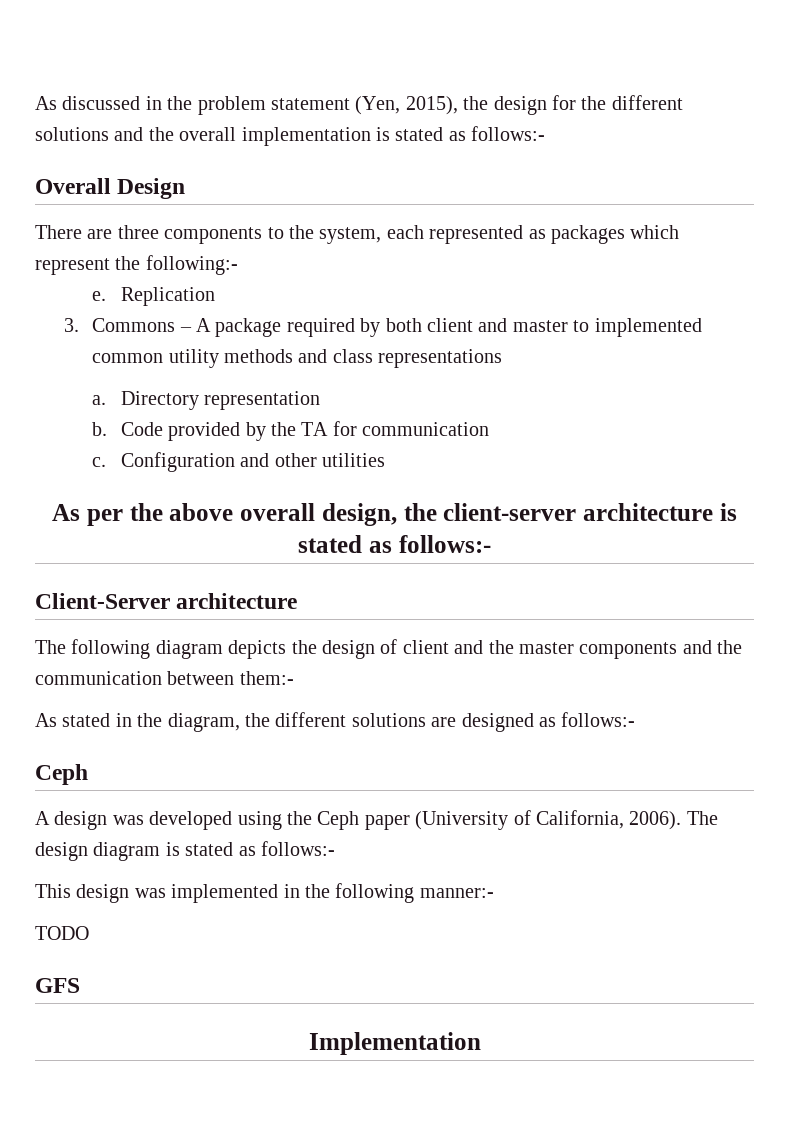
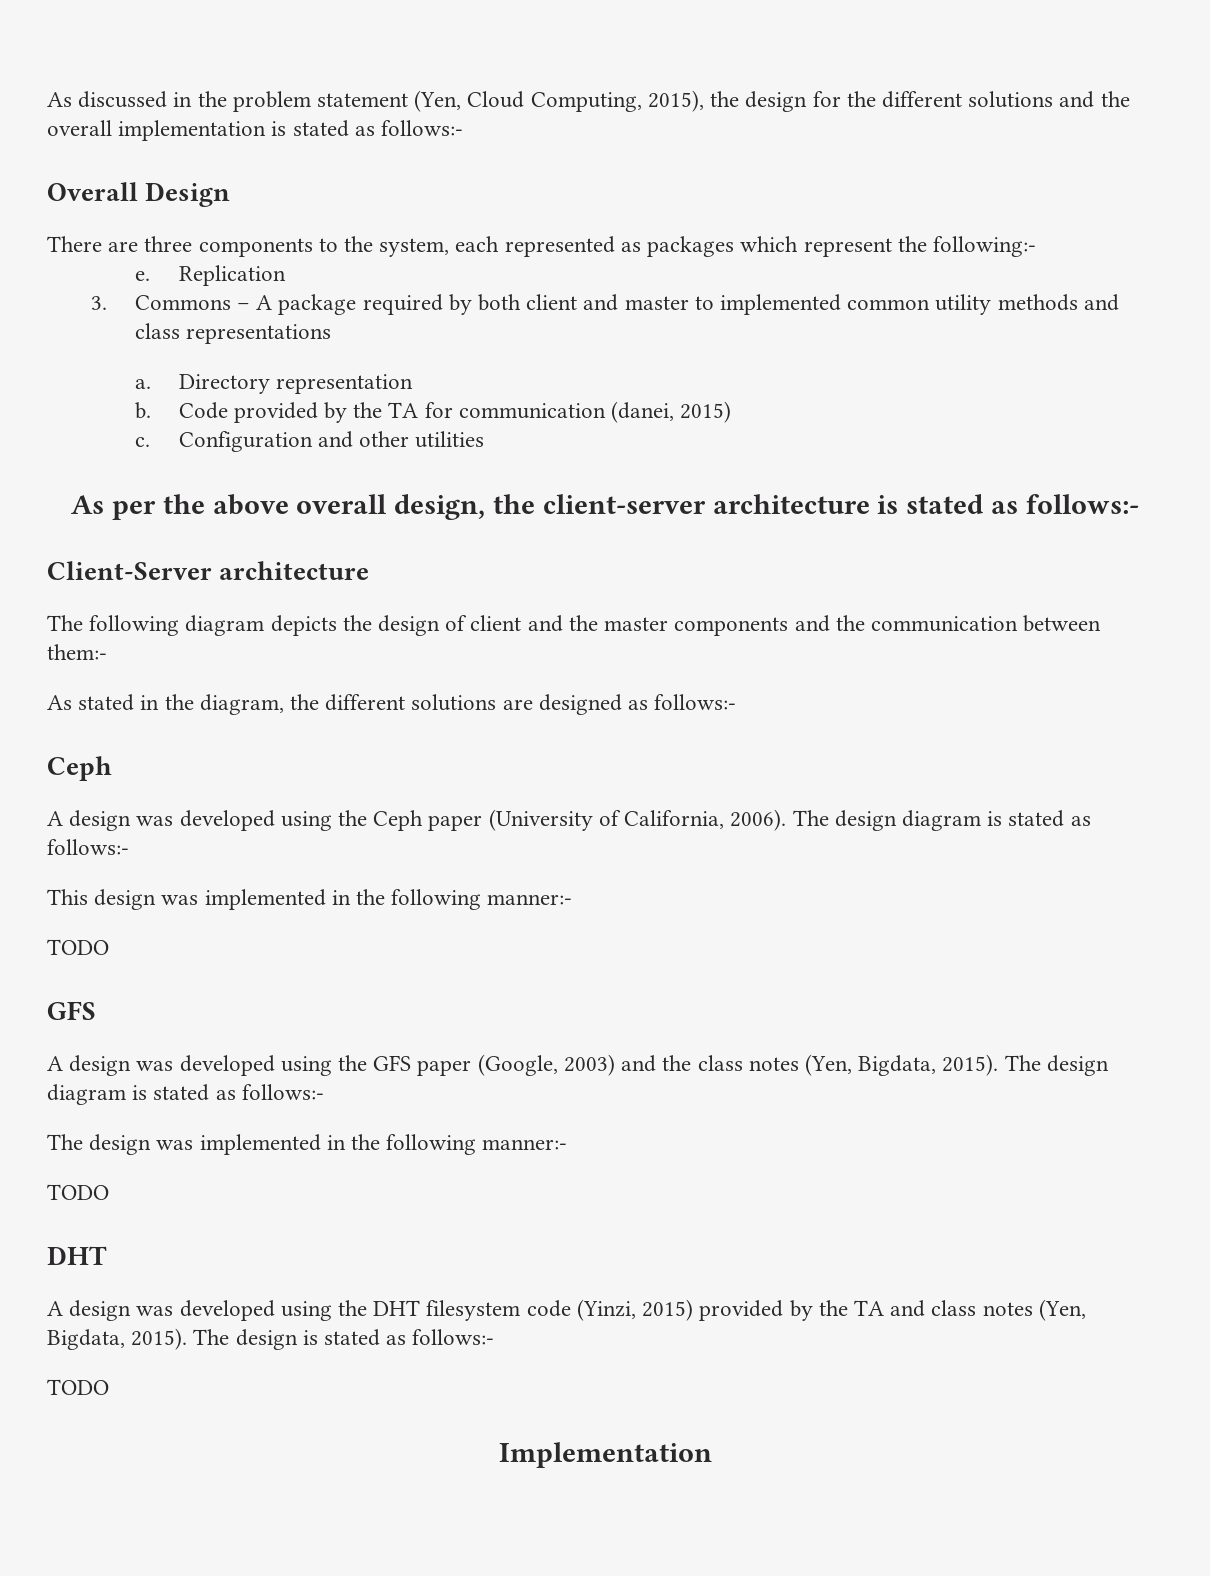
- As discussed in the problem statement (Yen, 2015), the design for the different solutions and the overall implementation is stated as follows:-
+ As discussed in the problem statement (Yen, Cloud Computing, 2015), the design for the different solutions and the overall implementation is stated as follows:-
- Code provided by the TA for communication
+ Code provided by the TA for communication (danei, 2015)
+ A design was developed using the GFS paper (Google, 2003) and the class notes (Yen, Bigdata, 2015). The design diagram is stated as follows:-
+ The design was implemented in the following manner:-
+ TODO
+ DHT
+ A design was developed using the DHT filesystem code (Yinzi, 2015) provided by the TA and class notes (Yen, Bigdata, 2015). The design is stated as follows:-
+ TODO

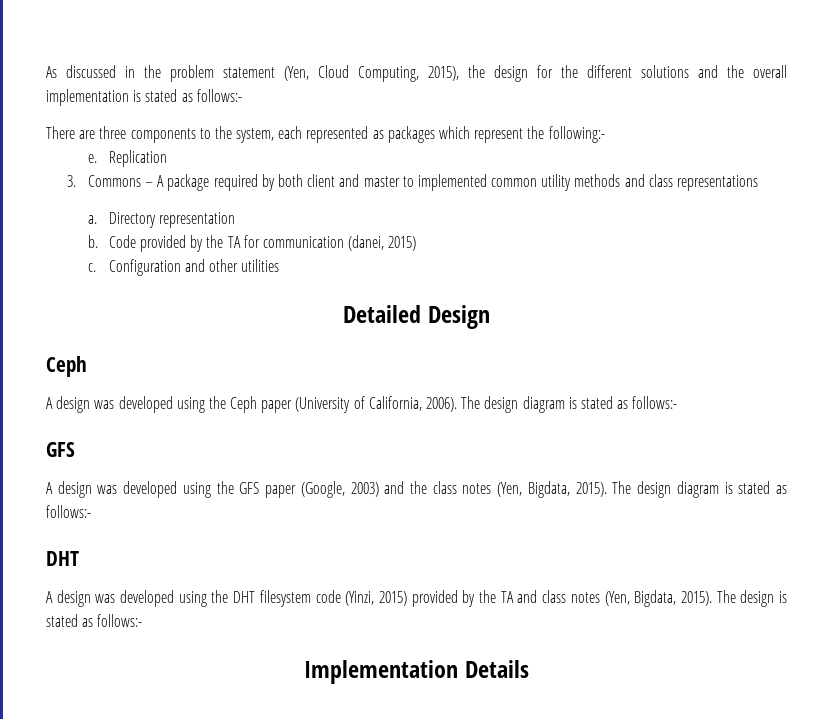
- Overall Design
- As per the above overall design, the client-server architecture is stated as follows:-
- Client-Server architecture
- The following diagram depicts the design of client and the master components and the communication between them:-
- As stated in the diagram, the different solutions are designed as follows:-
+ Detailed Design
- This design was implemented in the following manner:-
- TODO
- The design was implemented in the following manner:-
- TODO
  The design is stated as follows:-
- TODO
- Implementation
+ Implementation Details

